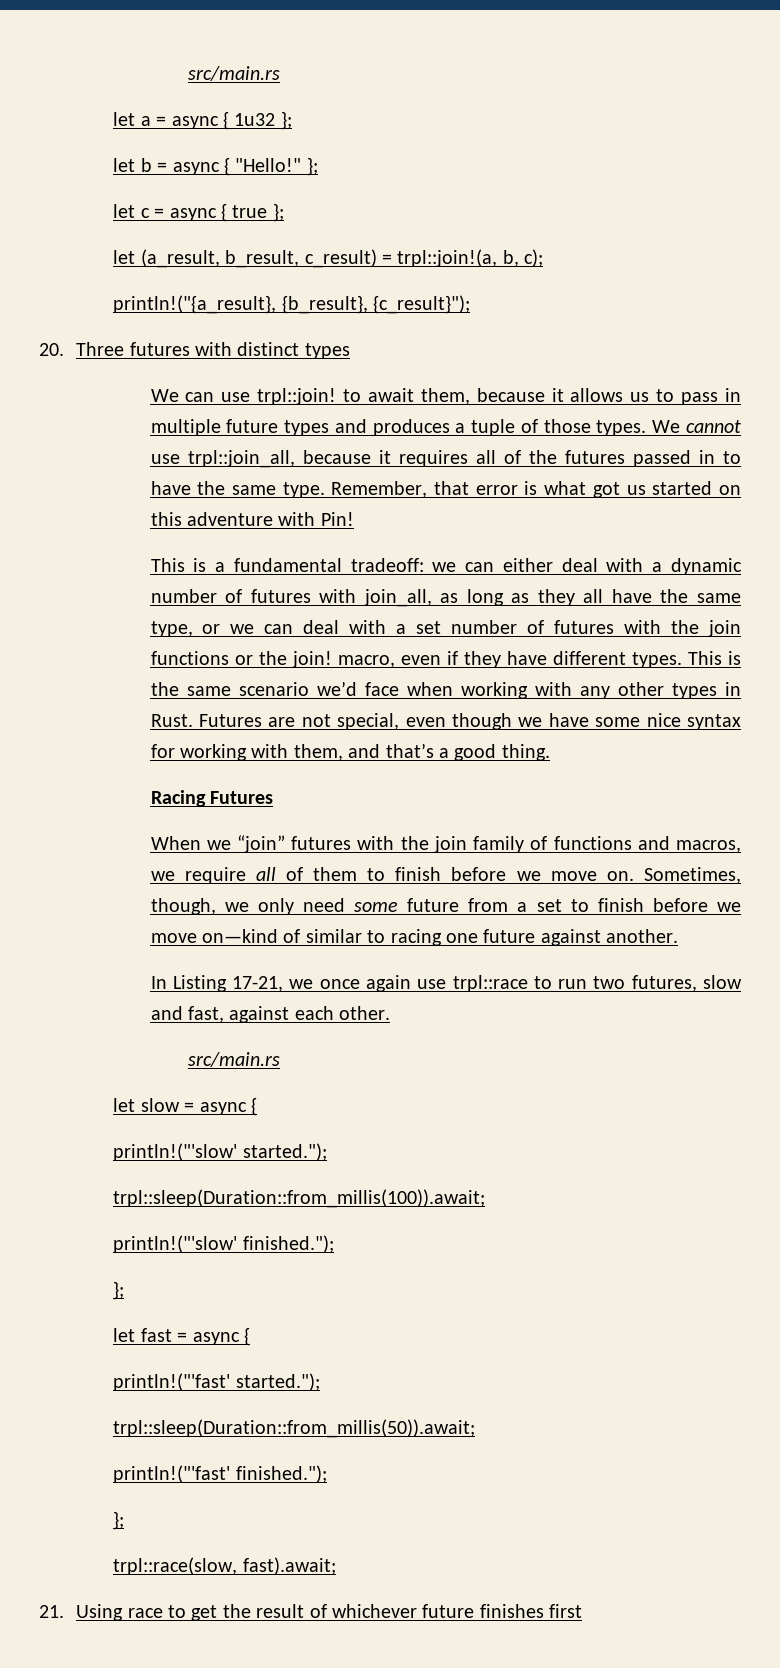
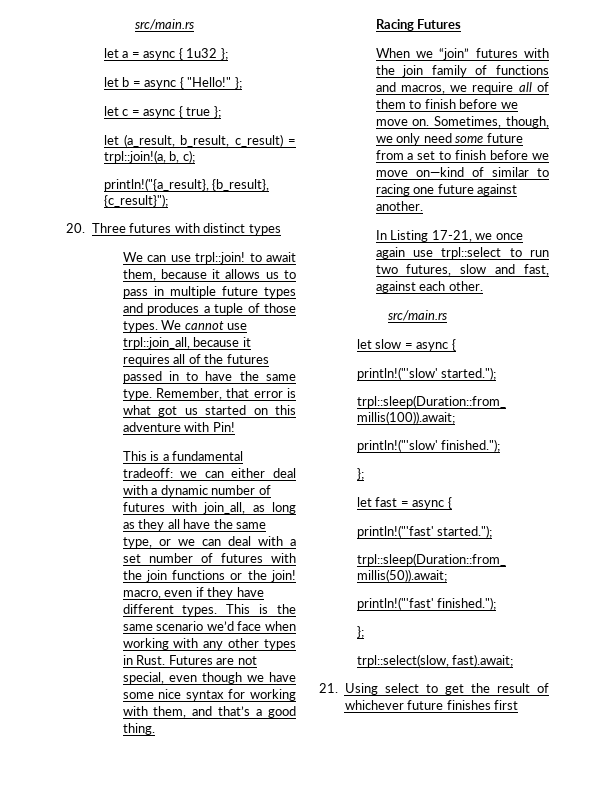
- In Listing 17-21, we once again use trpl::race to run two futures, slow and fast, against each other.
+ In Listing 17-21, we once again use trpl::select to run two futures, slow and fast, against each other.
- trpl::race(slow, fast).await;
+ trpl::select(slow, fast).await;
- 21. Using race to get the result of whichever future finishes first
+ 21. Using select to get the result of whichever future finishes first

